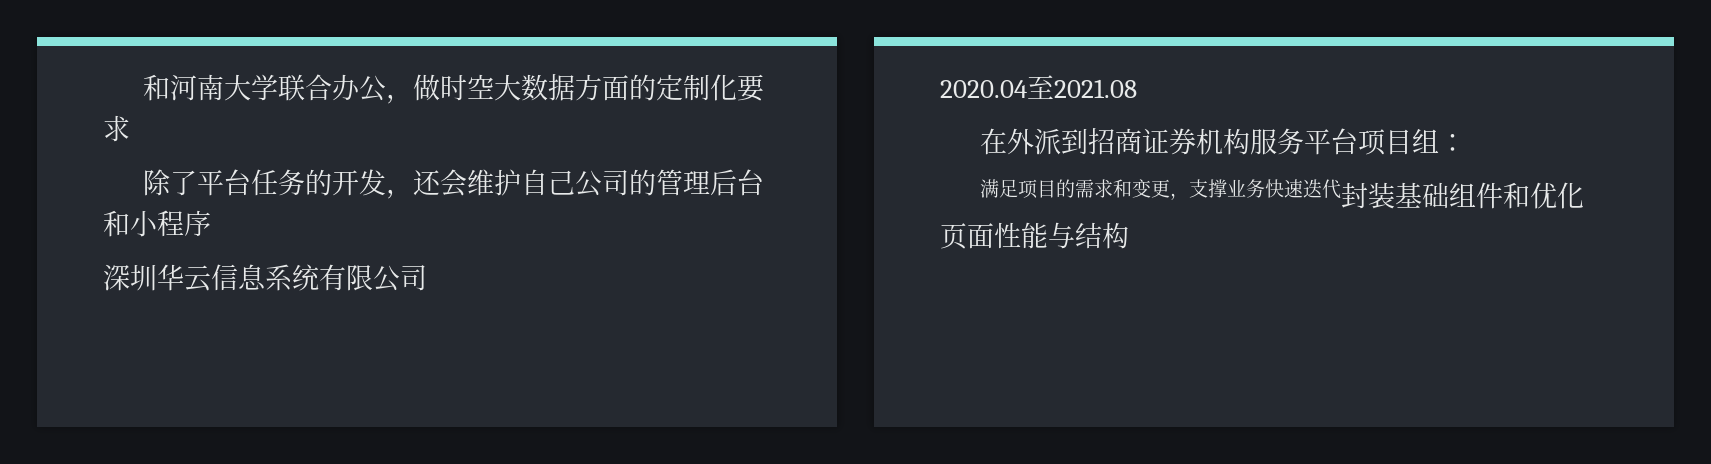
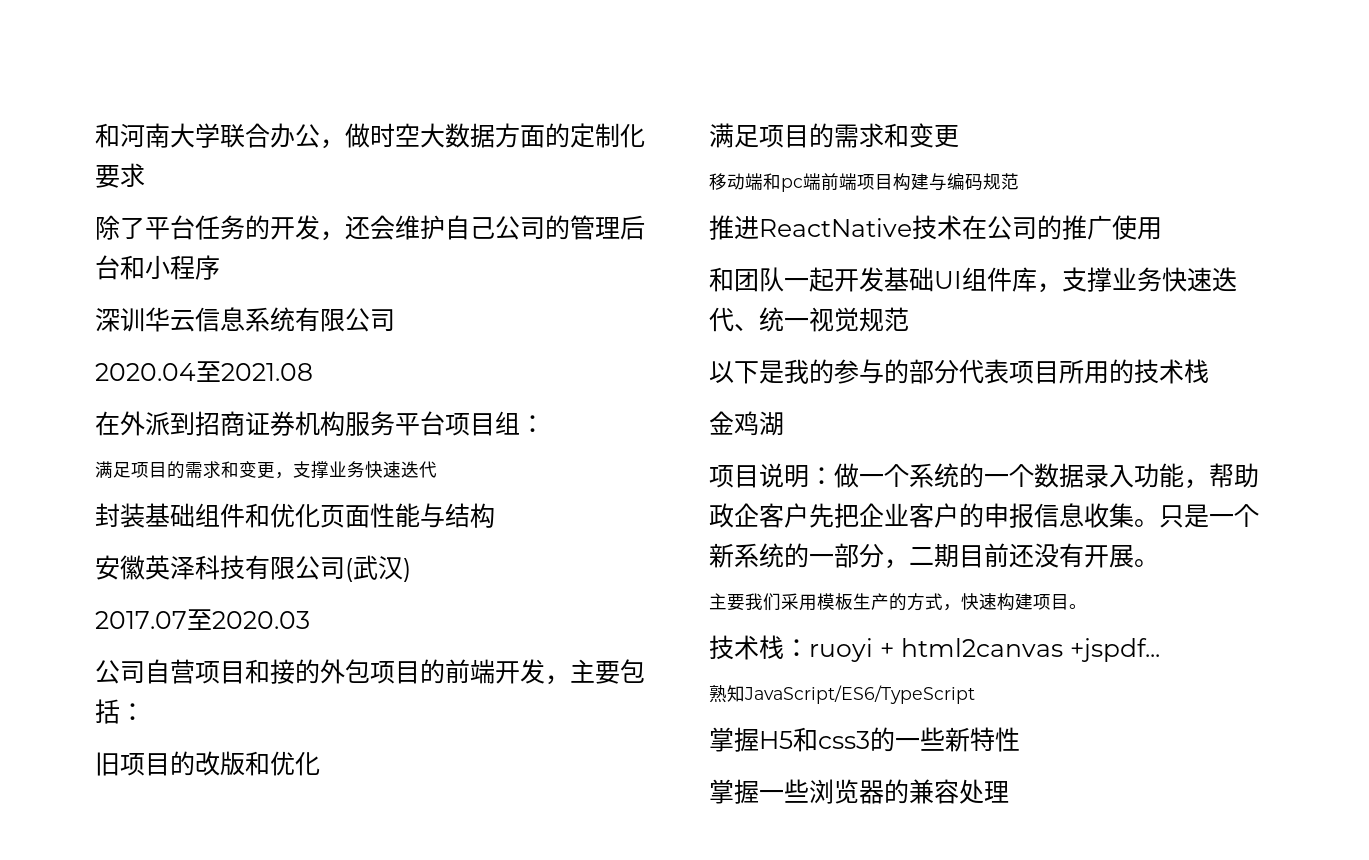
- 深圳华云信息系统有限公司
+ 深训华云信息系统有限公司
- 满足项目的需求和变更，支撑业务快速迭代封装基础组件和优化⻚面性能与结构
+ 满足项目的需求和变更，支撑业务快速迭代
+ 封装基础组件和优化页面性能与结构
+ 安徽英泽科技有限公司(武汉)
+ 2017.07至2020.03
+ 公司自营项目和接的外包项目的前端开发，主要包括：
+ 旧项目的改版和优化
+ 满足项目的需求和变更
+ 移动端和pc端前端项目构建与编码规范
+ 推进ReactNative技术在公司的推广使用
+ 和团队一起开发基础UI组件库，支撑业务快速迭代、统一视觉规范
+ 以下是我的参与的部分代表项目所用的技术栈
+ 金鸡湖
+ 项目说明：做一个系统的一个数据录入功能，帮助政企客户先把企业客户的申报信息收集。只是一个新系统的一部分，二期目前还没有开展。
+ 主要我们采用模板生产的方式，快速构建项目。
+ 技术栈：ruoyi + html2canvas +jspdf...
+ 熟知JavaScript/ES6/TypeScript
+ 掌握H5和css3的一些新特性
+ 掌握一些浏览器的兼容处理

